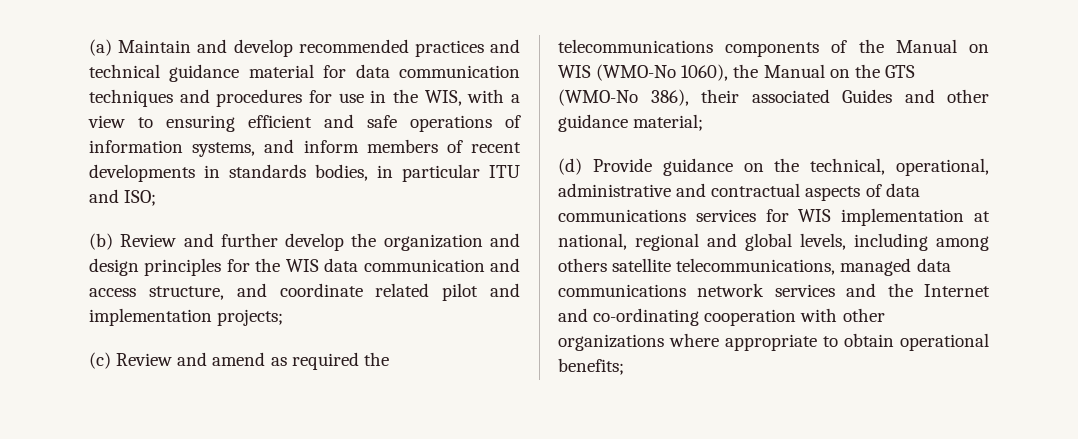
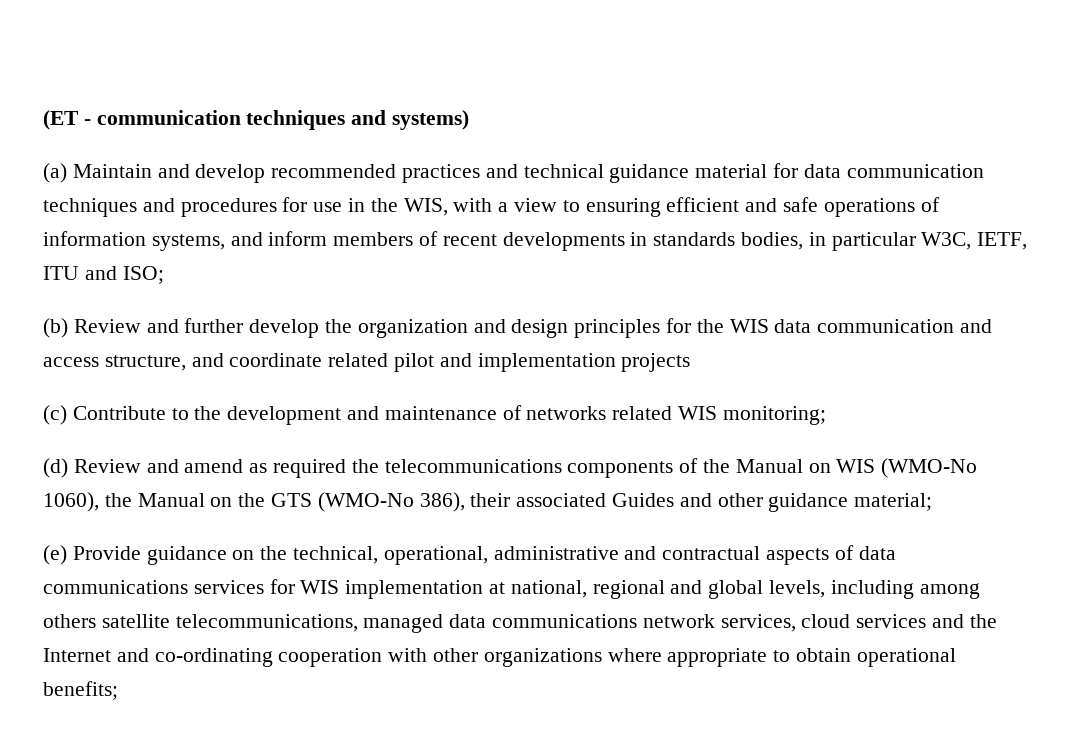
+ (ET - communication techniques and systems)
- (a) Maintain and develop recommended practices and technical guidance material for data communication techniques and procedures for use in the WIS, with a view to ensuring efficient and safe operations of information systems, and inform members of recent developments in standards bodies, in particular ITU and ISO;
+ (a) Maintain and develop recommended practices and technical guidance material for data communication techniques and procedures for use in the WIS, with a view to ensuring efficient and safe operations of information systems, and inform members of recent developments in standards bodies, in particular W3C, IETF, ITU and ISO;
- (b) Review and further develop the organization and design principles for the WIS data communication and access structure, and coordinate related pilot and implementation projects;
+ (b) Review and further develop the organization and design principles for the WIS data communication and access structure, and coordinate related pilot and implementation projects
- (c) Review and amend as required the telecommunications components of the Manual on WIS (WMO-No 1060), the Manual on the GTS (WMO-No 386), their associated Guides and other guidance material;
+ (c) Contribute to the development and maintenance of networks related WIS monitoring;
+ (d) Review and amend as required the telecommunications components of the Manual on WIS (WMO-No 1060), the Manual on the GTS (WMO-No 386), their associated Guides and other guidance material;
- (d) Provide guidance on the technical, operational, administrative and contractual aspects of data communications services for WIS implementation at national, regional and global levels, including among others satellite telecommunications, managed data communications network services and the Internet and co-ordinating cooperation with other organizations where appropriate to obtain operational benefits;
+ (e) Provide guidance on the technical, operational, administrative and contractual aspects of data communications services for WIS implementation at national, regional and global levels, including among others satellite telecommunications, managed data communications network services, cloud services and the Internet and co-ordinating cooperation with other organizations where appropriate to obtain operational benefits;

